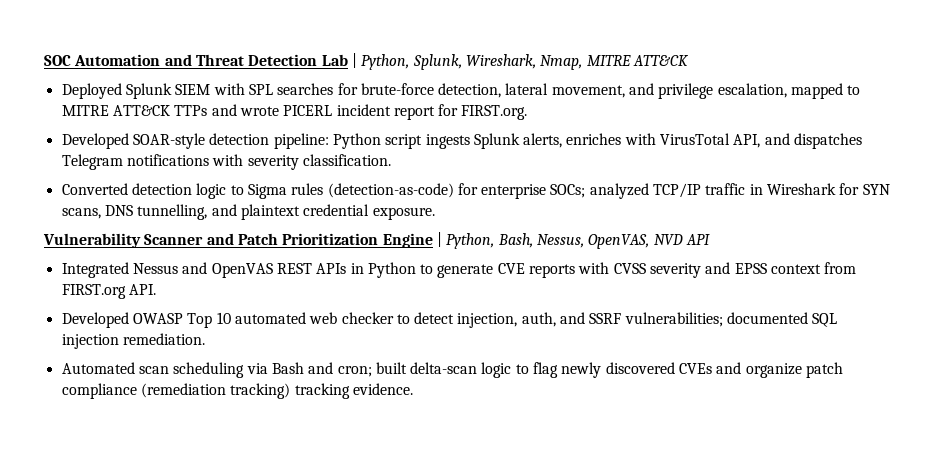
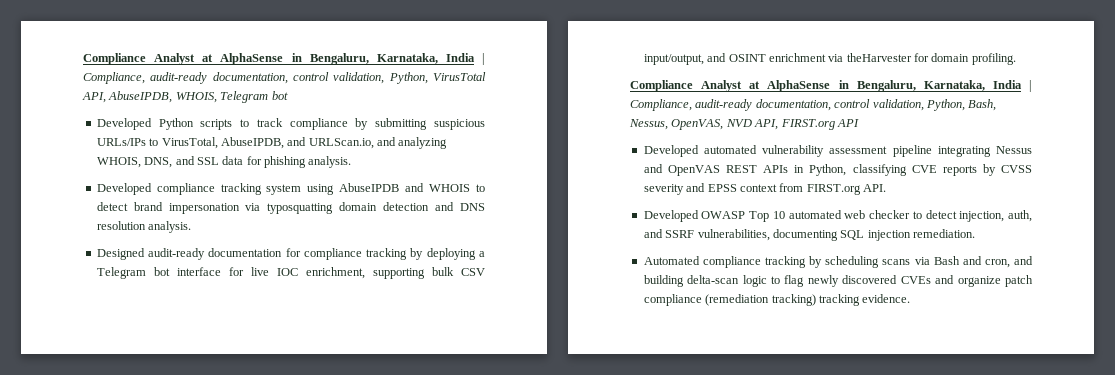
- SOC Automation and Threat Detection Lab | Python, Splunk, Wireshark, Nmap, MITRE ATT&CK
- Deployed Splunk SIEM with SPL searches for brute-force detection, lateral movement, and privilege escalation, mapped to MITRE ATT&CK TTPs and wrote PICERL incident report for FIRST.org.
- Developed SOAR-style detection pipeline: Python script ingests Splunk alerts, enriches with VirusTotal API, and dispatches Telegram notifications with severity classification.
- Converted detection logic to Sigma rules (detection-as-code) for enterprise SOCs; analyzed TCP/IP traffic in Wireshark for SYN scans, DNS tunnelling, and plaintext credential exposure.
- Vulnerability Scanner and Patch Prioritization Engine | Python, Bash, Nessus, OpenVAS, NVD API
+ Compliance Analyst at AlphaSense in Bengaluru, Karnataka, India | Compliance, audit-ready documentation, control validation, Python, VirusTotal API, AbuseIPDB, WHOIS, Telegram bot
+ Developed Python scripts to track compliance by submitting suspicious URLs/IPs to VirusTotal, AbuseIPDB, and URLScan.io, and analyzing WHOIS, DNS, and SSL data for phishing analysis.
+ Developed compliance tracking system using AbuseIPDB and WHOIS to detect brand impersonation via typosquatting domain detection and DNS resolution analysis.
+ Designed audit-ready documentation for compliance tracking by deploying a Telegram bot interface for live IOC enrichment, supporting bulk CSV input/output, and OSINT enrichment via theHarvester for domain profiling.
+ Compliance Analyst at AlphaSense in Bengaluru, Karnataka, India | Compliance, audit-ready documentation, control validation, Python, Bash, Nessus, OpenVAS, NVD API, FIRST.org API
- Integrated Nessus and OpenVAS REST APIs in Python to generate CVE reports with CVSS severity and EPSS context from FIRST.org API.
+ Developed automated vulnerability assessment pipeline integrating Nessus and OpenVAS REST APIs in Python, classifying CVE reports by CVSS severity and EPSS context from FIRST.org API.
- Developed OWASP Top 10 automated web checker to detect injection, auth, and SSRF vulnerabilities; documented SQL injection remediation.
+ Developed OWASP Top 10 automated web checker to detect injection, auth, and SSRF vulnerabilities, documenting SQL injection remediation.
- Automated scan scheduling via Bash and cron; built delta-scan logic to flag newly discovered CVEs and organize patch compliance (remediation tracking) tracking evidence.
+ Automated compliance tracking by scheduling scans via Bash and cron, and building delta-scan logic to flag newly discovered CVEs and organize patch compliance (remediation tracking) tracking evidence.

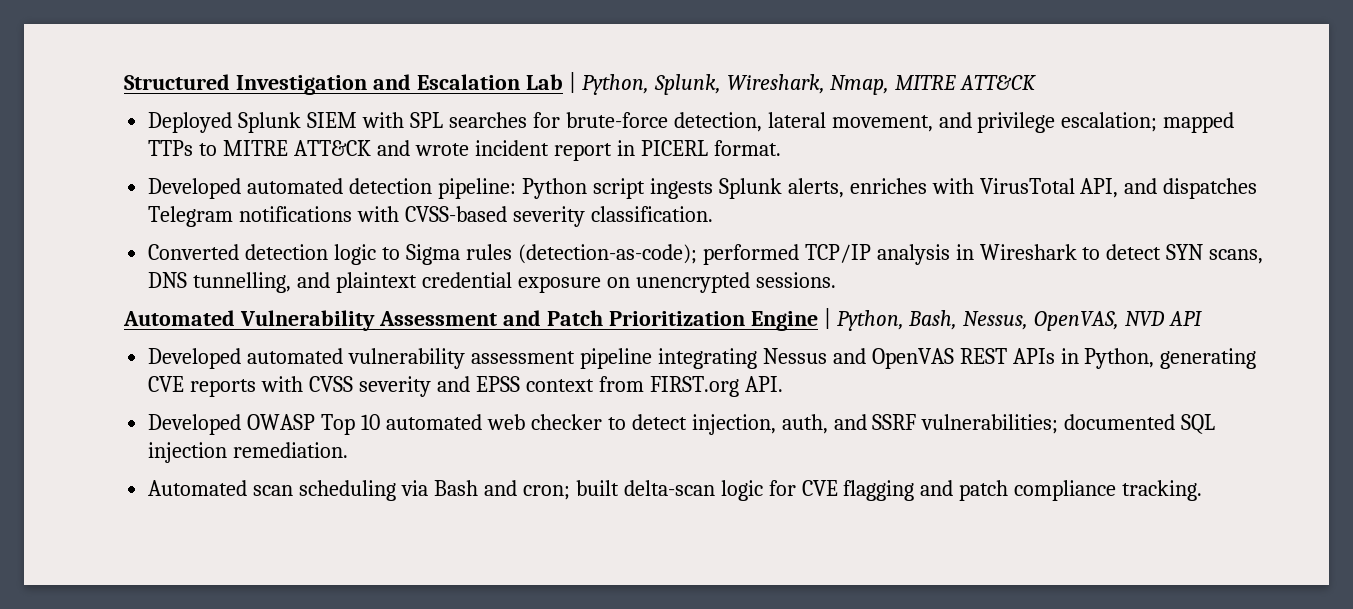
- Compliance Analyst at AlphaSense in Bengaluru, Karnataka, India | Compliance, audit-ready documentation, control validation, Python, VirusTotal API, AbuseIPDB, WHOIS, Telegram bot
- Developed Python scripts to track compliance by submitting suspicious URLs/IPs to VirusTotal, AbuseIPDB, and URLScan.io, and analyzing WHOIS, DNS, and SSL data for phishing analysis.
- Developed compliance tracking system using AbuseIPDB and WHOIS to detect brand impersonation via typosquatting domain detection and DNS resolution analysis.
- Designed audit-ready documentation for compliance tracking by deploying a Telegram bot interface for live IOC enrichment, supporting bulk CSV input/output, and OSINT enrichment via theHarvester for domain profiling.
- Compliance Analyst at AlphaSense in Bengaluru, Karnataka, India | Compliance, audit-ready documentation, control validation, Python, Bash, Nessus, OpenVAS, NVD API, FIRST.org API
+ Structured Investigation and Escalation Lab | Python, Splunk, Wireshark, Nmap, MITRE ATT&CK
+ Deployed Splunk SIEM with SPL searches for brute-force detection, lateral movement, and privilege escalation; mapped TTPs to MITRE ATT&CK and wrote incident report in PICERL format.
+ Developed automated detection pipeline: Python script ingests Splunk alerts, enriches with VirusTotal API, and dispatches Telegram notifications with CVSS-based severity classification.
+ Converted detection logic to Sigma rules (detection-as-code); performed TCP/IP analysis in Wireshark to detect SYN scans, DNS tunnelling, and plaintext credential exposure on unencrypted sessions.
+ Automated Vulnerability Assessment and Patch Prioritization Engine | Python, Bash, Nessus, OpenVAS, NVD API
- Developed automated vulnerability assessment pipeline integrating Nessus and OpenVAS REST APIs in Python, classifying CVE reports by CVSS severity and EPSS context from FIRST.org API.
+ Developed automated vulnerability assessment pipeline integrating Nessus and OpenVAS REST APIs in Python, generating CVE reports with CVSS severity and EPSS context from FIRST.org API.
- Developed OWASP Top 10 automated web checker to detect injection, auth, and SSRF vulnerabilities, documenting SQL injection remediation.
+ Developed OWASP Top 10 automated web checker to detect injection, auth, and SSRF vulnerabilities; documented SQL injection remediation.
- Automated compliance tracking by scheduling scans via Bash and cron, and building delta-scan logic to flag newly discovered CVEs and organize patch compliance (remediation tracking) tracking evidence.
+ Automated scan scheduling via Bash and cron; built delta-scan logic for CVE flagging and patch compliance tracking.

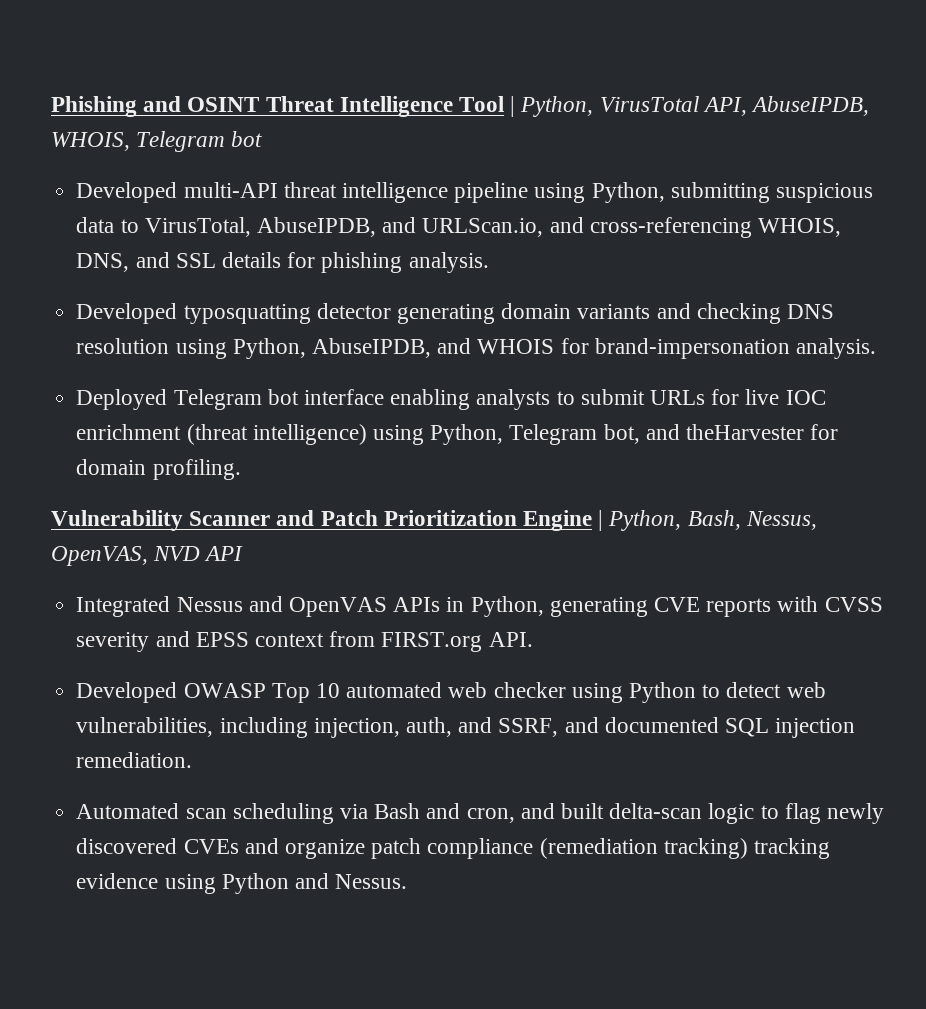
- Structured Investigation and Escalation Lab | Python, Splunk, Wireshark, Nmap, MITRE ATT&CK
- Deployed Splunk SIEM with SPL searches for brute-force detection, lateral movement, and privilege escalation; mapped TTPs to MITRE ATT&CK and wrote incident report in PICERL format.
- Developed automated detection pipeline: Python script ingests Splunk alerts, enriches with VirusTotal API, and dispatches Telegram notifications with CVSS-based severity classification.
- Converted detection logic to Sigma rules (detection-as-code); performed TCP/IP analysis in Wireshark to detect SYN scans, DNS tunnelling, and plaintext credential exposure on unencrypted sessions.
- Automated Vulnerability Assessment and Patch Prioritization Engine | Python, Bash, Nessus, OpenVAS, NVD API
+ Phishing and OSINT Threat Intelligence Tool | Python, VirusTotal API, AbuseIPDB, WHOIS, Telegram bot
+ Developed multi-API threat intelligence pipeline using Python, submitting suspicious data to VirusTotal, AbuseIPDB, and URLScan.io, and cross-referencing WHOIS, DNS, and SSL details for phishing analysis.
+ Developed typosquatting detector generating domain variants and checking DNS resolution using Python, AbuseIPDB, and WHOIS for brand-impersonation analysis.
+ Deployed Telegram bot interface enabling analysts to submit URLs for live IOC enrichment (threat intelligence) using Python, Telegram bot, and theHarvester for domain profiling.
+ Vulnerability Scanner and Patch Prioritization Engine | Python, Bash, Nessus, OpenVAS, NVD API
- Developed automated vulnerability assessment pipeline integrating Nessus and OpenVAS REST APIs in Python, generating CVE reports with CVSS severity and EPSS context from FIRST.org API.
+ Integrated Nessus and OpenVAS APIs in Python, generating CVE reports with CVSS severity and EPSS context from FIRST.org API.
- Developed OWASP Top 10 automated web checker to detect injection, auth, and SSRF vulnerabilities; documented SQL injection remediation.
+ Developed OWASP Top 10 automated web checker using Python to detect web vulnerabilities, including injection, auth, and SSRF, and documented SQL injection remediation.
- Automated scan scheduling via Bash and cron; built delta-scan logic for CVE flagging and patch compliance tracking.
+ Automated scan scheduling via Bash and cron, and built delta-scan logic to flag newly discovered CVEs and organize patch compliance (remediation tracking) tracking evidence using Python and Nessus.

